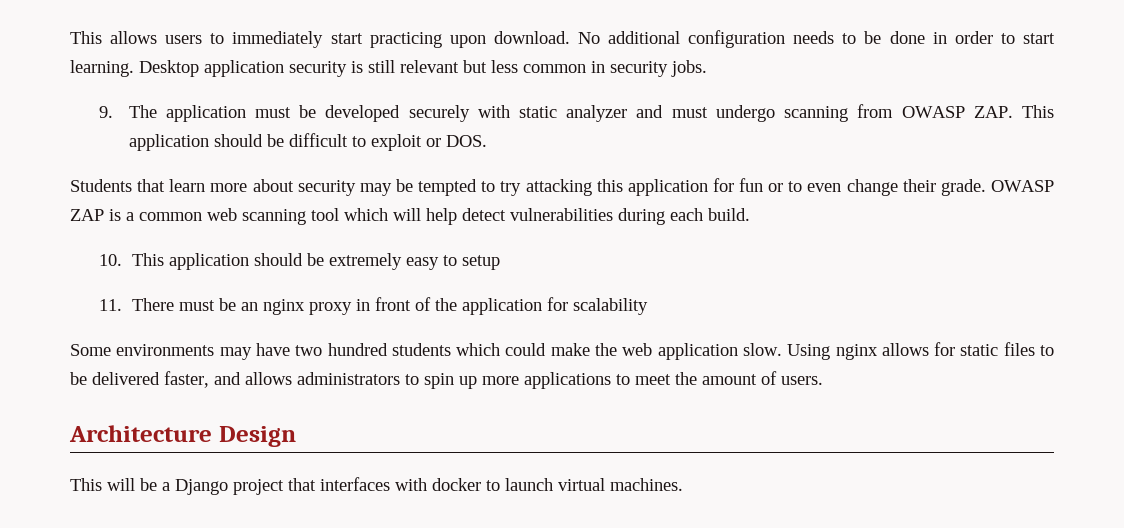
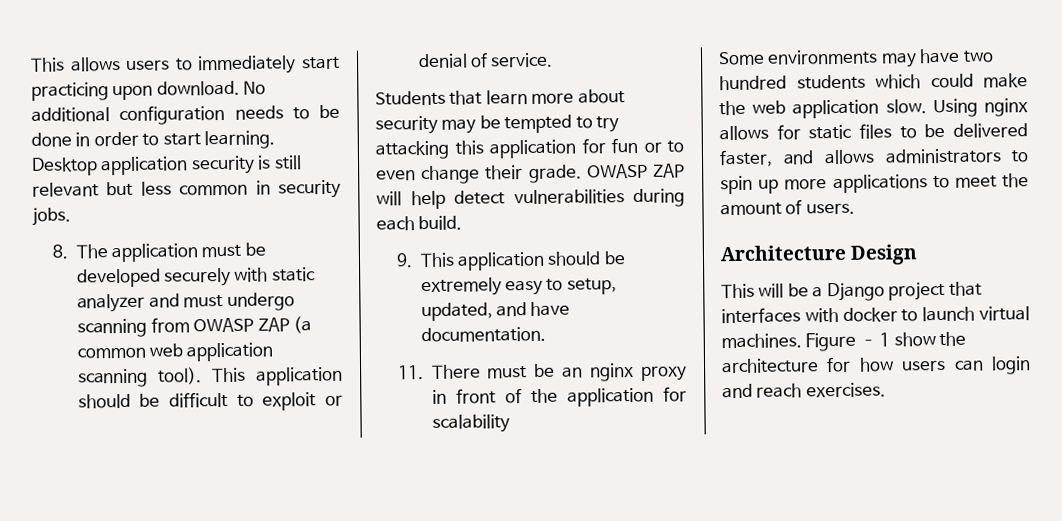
- 9. The application must be developed securely with static analyzer and must undergo scanning from OWASP ZAP. This application should be difficult to exploit or DOS.
+ 8. The application must be developed securely with static analyzer and must undergo scanning from OWASP ZAP (a common web application scanning tool). This application should be difficult to exploit or denial of service.
- OWASP ZAP is a common web scanning tool which will help detect vulnerabilities during each build.
+ OWASP ZAP will help detect vulnerabilities during each build.
- 10. This application should be extremely easy to setup
+ 9. This application should be extremely easy to setup, updated, and have documentation.
+ Figure – 1 show the architecture for how users can login and reach exercises.

